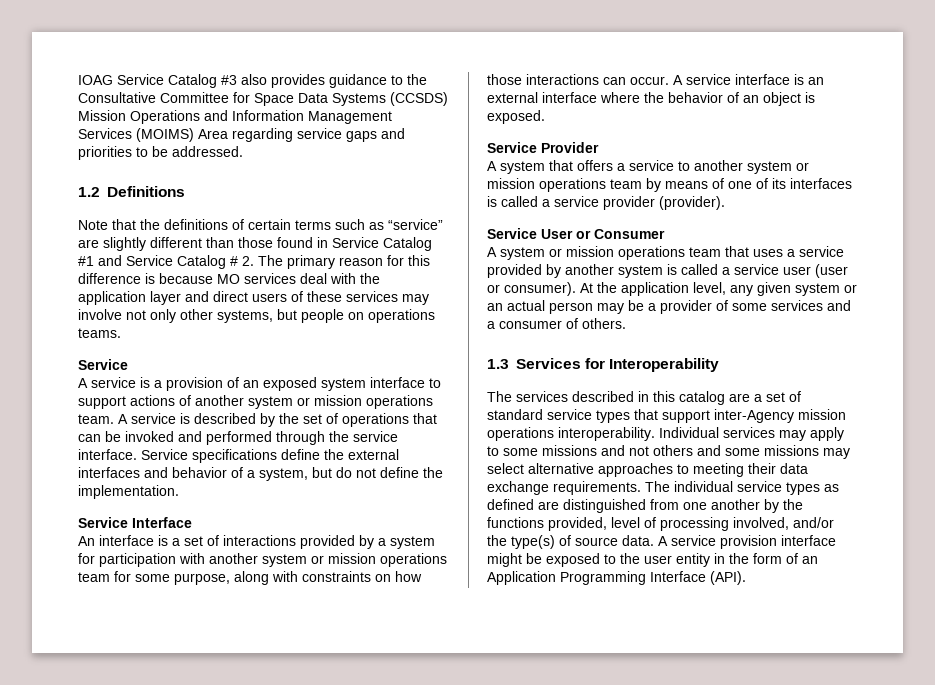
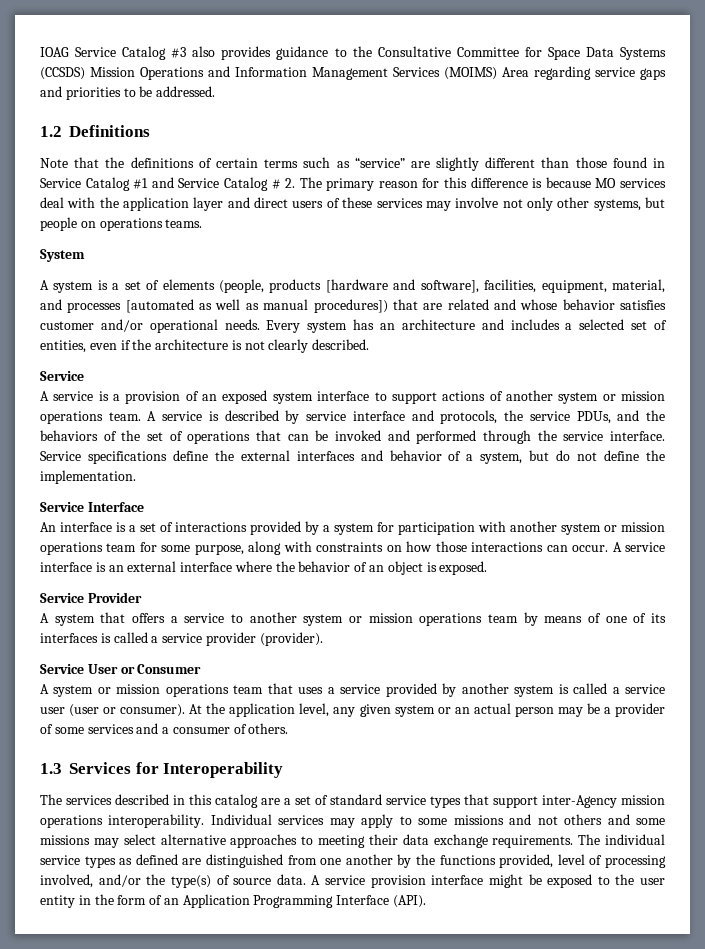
+ System
+ A system is a set of elements (people, products [hardware and software], facilities, equipment, material, and processes [automated as well as manual procedures]) that are related and whose behavior satisfies customer and/or operational needs. Every system has an architecture and includes a selected set of entities, even if the architecture is not clearly described.
- A service is described by the set of operations that can be invoked and performed through the service interface.
+ A service is described by service interface and protocols, the service PDUs, and the behaviors of the set of operations that can be invoked and performed through the service interface.

